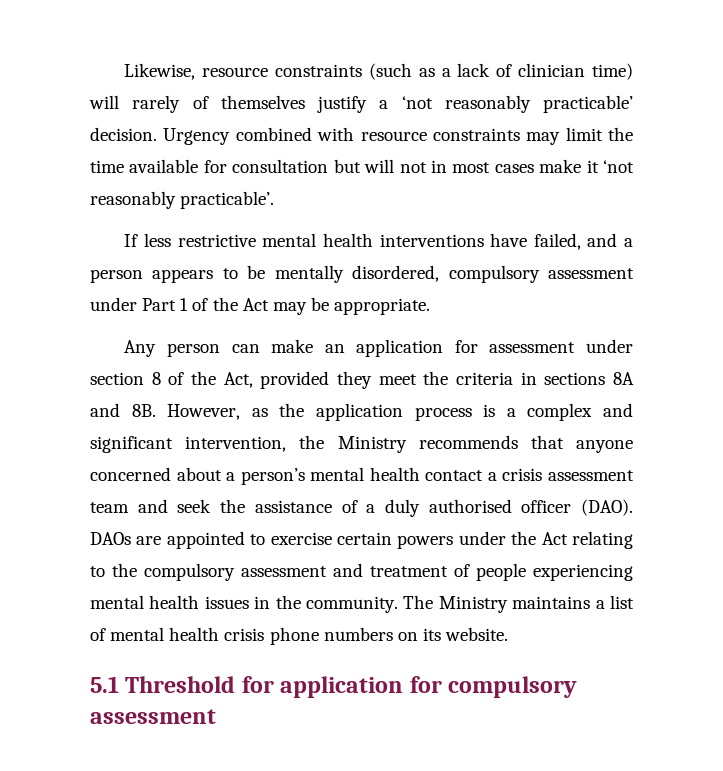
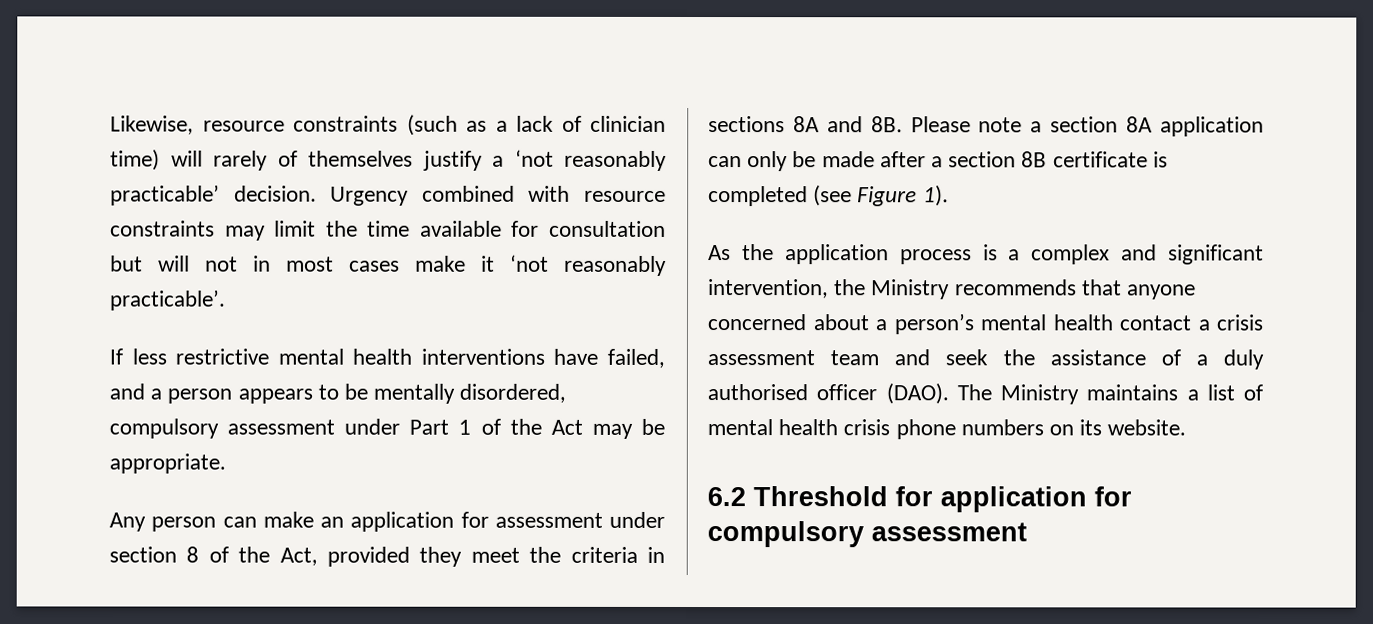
- However, as the application process is a complex and significant intervention, the Ministry recommends that anyone concerned about a person’s mental health contact a crisis assessment team and seek the assistance of a duly authorised officer (DAO).
+ Please note a section 8A application can only be made after a section 8B certificate is completed (see Figure 1).
+ As the application process is a complex and significant intervention, the Ministry recommends that anyone concerned about a person’s mental health contact a crisis assessment team and seek the assistance of a duly authorised officer (DAO).
- DAOs are appointed to exercise certain powers under the Act relating to the compulsory assessment and treatment of people experiencing mental health issues in the community.
- 5.1 Threshold for application for compulsory assessment
+ 6.2 Threshold for application for compulsory assessment

